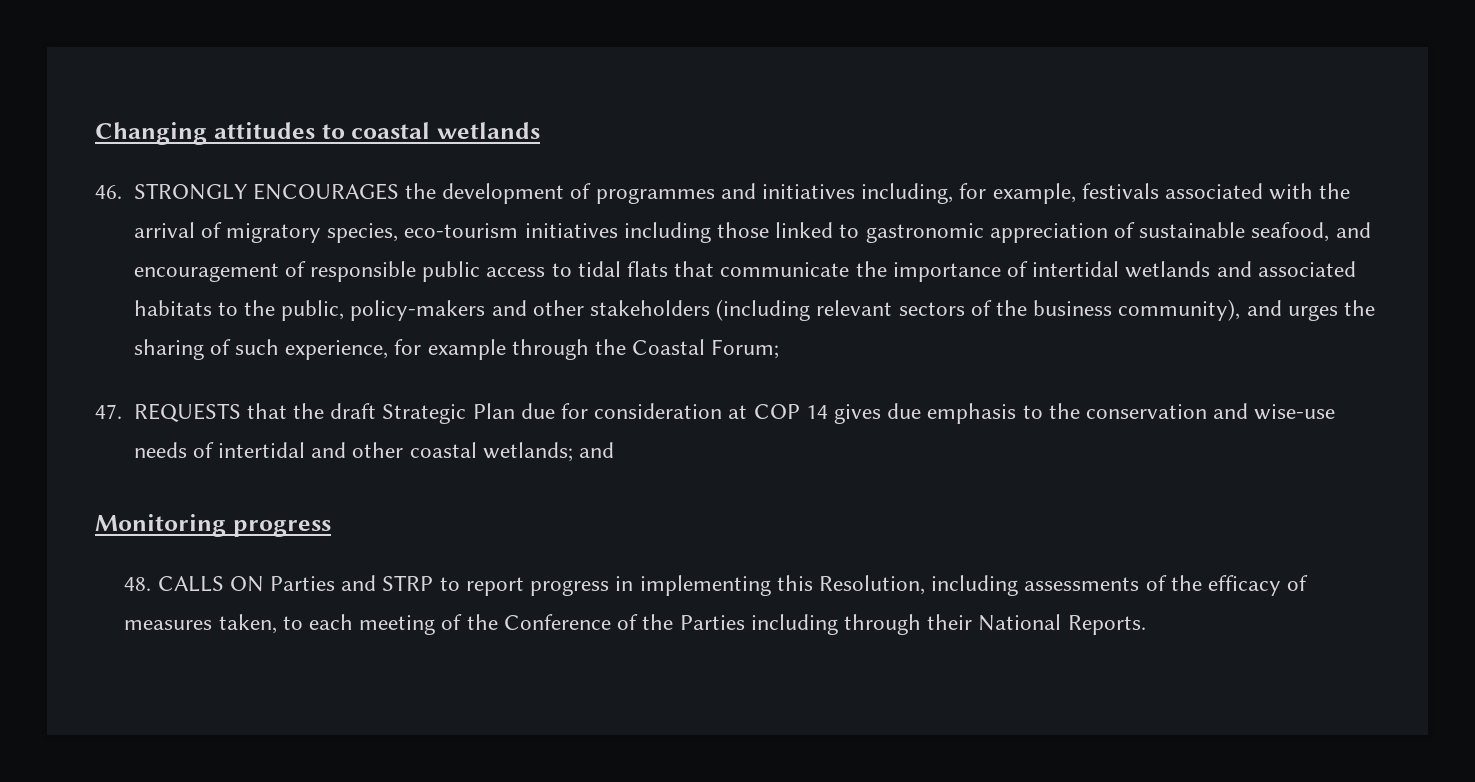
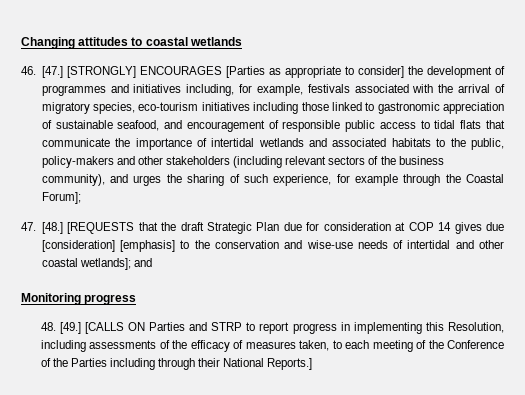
- 46. STRONGLY ENCOURAGES the development of programmes and initiatives including, for example, festivals associated with the arrival of migratory species, eco-tourism initiatives including those linked to gastronomic appreciation of sustainable seafood, and encouragement of responsible public access to tidal flats that communicate the importance of intertidal wetlands and associated habitats to the public, policy-makers and other stakeholders (including relevant sectors of the business community), and urges the sharing of such experience, for example through the Coastal Forum;
+ 46. [47.] [STRONGLY] ENCOURAGES [Parties as appropriate to consider] the development of programmes and initiatives including, for example, festivals associated with the arrival of migratory species, eco-tourism initiatives including those linked to gastronomic appreciation of sustainable seafood, and encouragement of responsible public access to tidal flats that communicate the importance of intertidal wetlands and associated habitats to the public, policy-makers and other stakeholders (including relevant sectors of the business community), and urges the sharing of such experience, for example through the Coastal Forum];
- 47. REQUESTS that the draft Strategic Plan due for consideration at COP 14 gives due emphasis to the conservation and wise-use needs of intertidal and other coastal wetlands; and
+ 47. [48.] [REQUESTS that the draft Strategic Plan due for consideration at COP 14 gives due [consideration] [emphasis] to the conservation and wise-use needs of intertidal and other coastal wetlands]; and
- 48. CALLS ON Parties and STRP to report progress in implementing this Resolution, including assessments of the efficacy of measures taken, to each meeting of the Conference of the Parties including through their National Reports.
+ 48. [49.] [CALLS ON Parties and STRP to report progress in implementing this Resolution, including assessments of the efficacy of measures taken, to each meeting of the Conference of the Parties including through their National Reports.]

